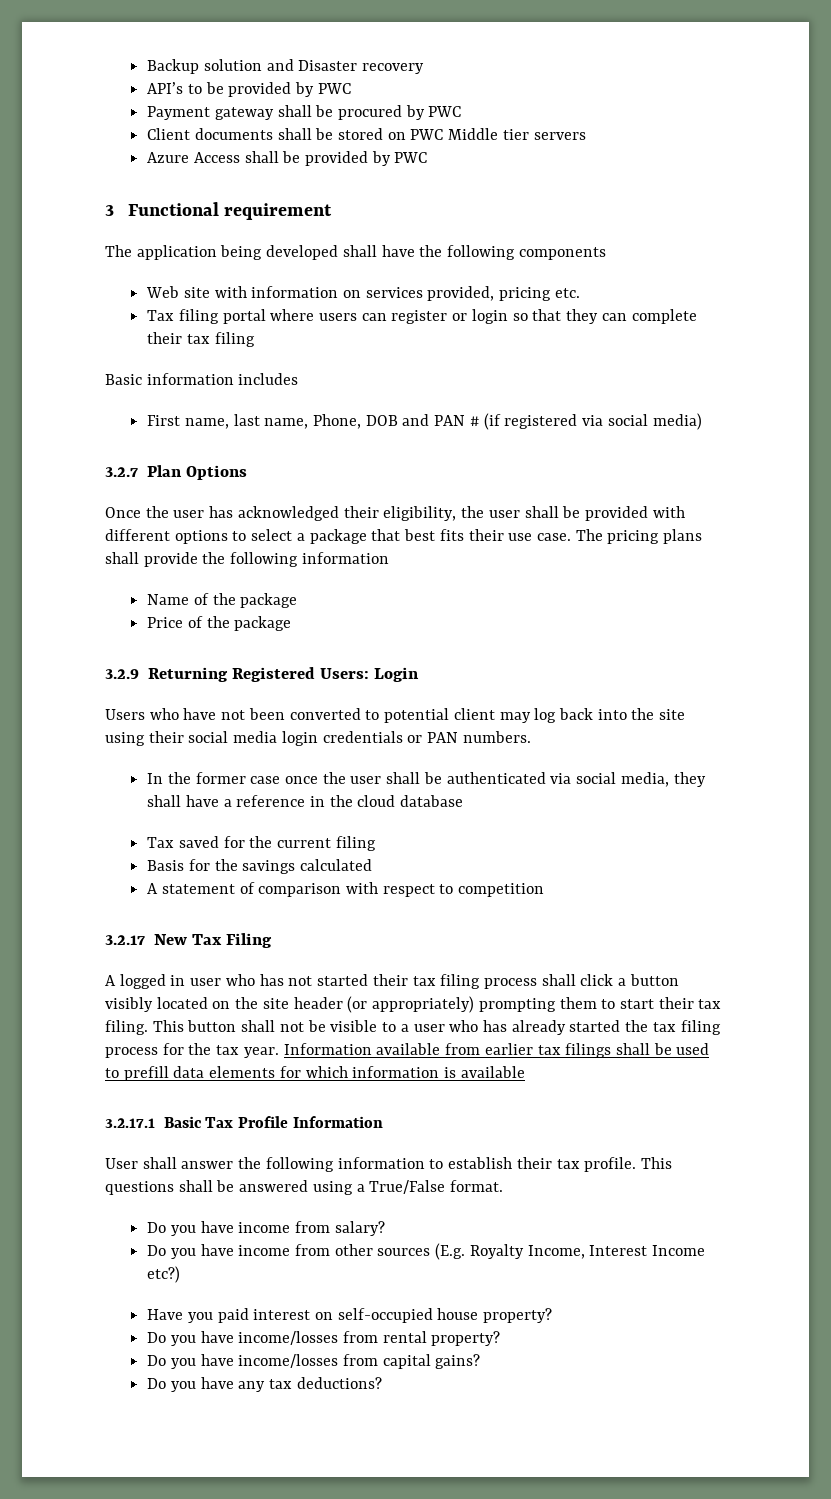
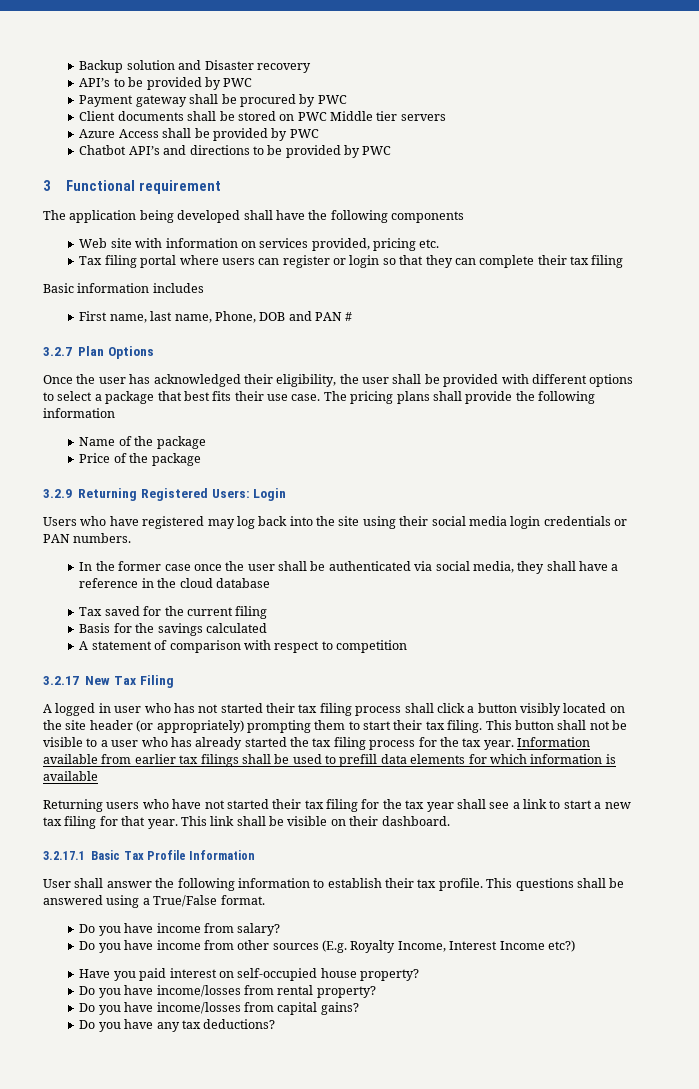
+ Chatbot API’s and directions to be provided by PWC
- First name, last name, Phone, DOB and PAN # (if registered via social media)
+ First name, last name, Phone, DOB and PAN #
- Users who have not been converted to potential client may log back into the site using their social media login credentials or PAN numbers.
+ Users who have registered may log back into the site using their social media login credentials or PAN numbers.
+ Returning users who have not started their tax filing for the tax year shall see a link to start a new tax filing for that year. This link shall be visible on their dashboard.

